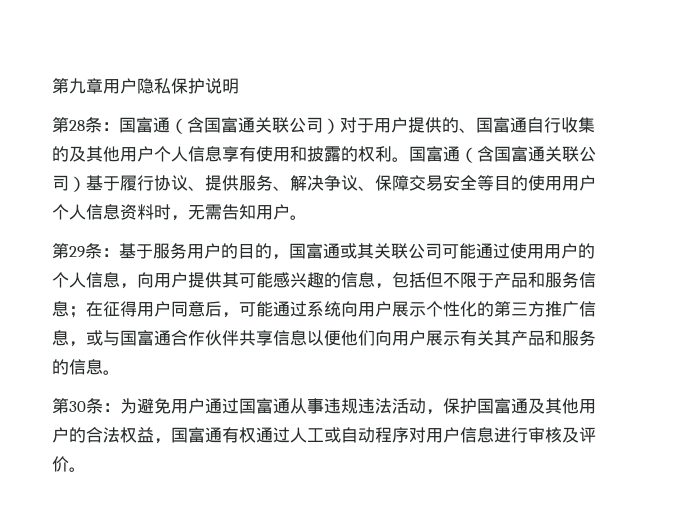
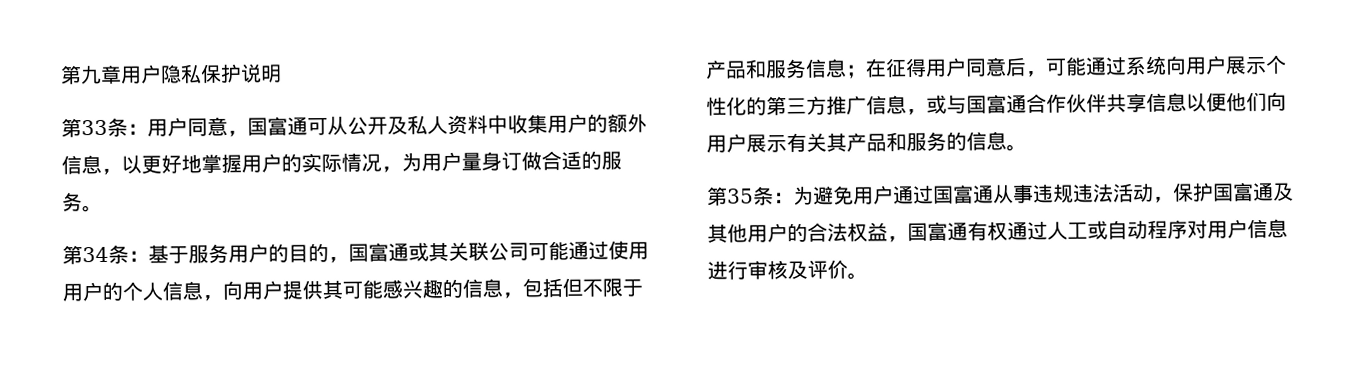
- 第28条：国富通（含国富通关联公司）对于用户提供的、国富通自行收集的及其他用户个人信息享有使用和披露的权利。国富通（含国富通关联公司）基于履行协议、提供服务、解决争议、保障交易安全等目的使用用户个人信息资料时，无需告知用户。
- 第29条：
+ 第33条：用户同意，国富通可从公开及私人资料中收集用户的额外信息，以更好地掌握用户的实际情况，为用户量身订做合适的服务。
+ 第34条：
- 第30条：为避免用户通过国富通从事违规违法活动，保护国富通及其他用户的合法权益，国富通有权通过人工或自动程序对用户信息进行审核及评价。
+ 第35条：为避免用户通过国富通从事违规违法活动，保护国富通及其他用户的合法权益，国富通有权通过人工或自动程序对用户信息进行审核及评价。

